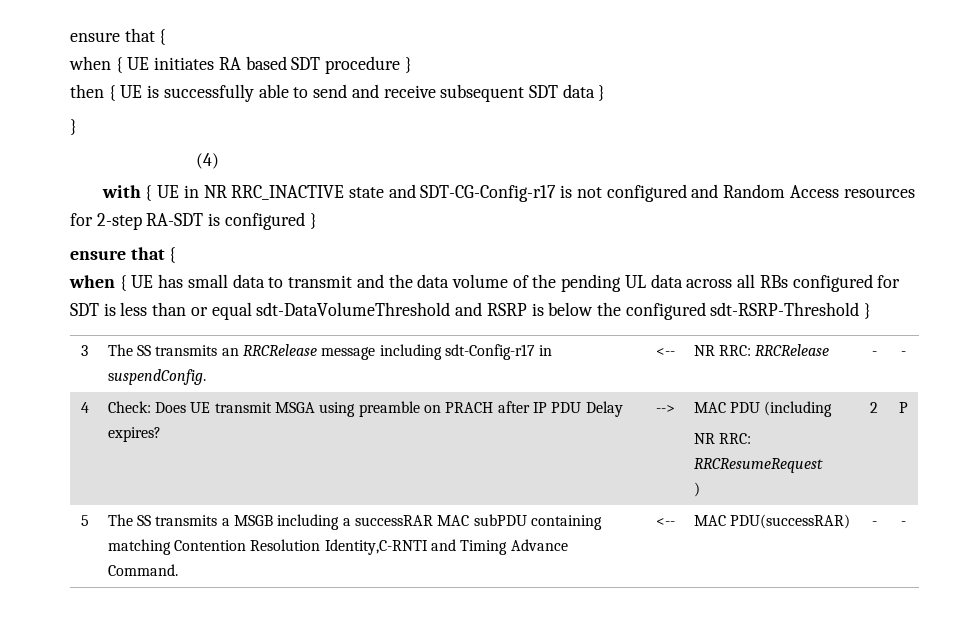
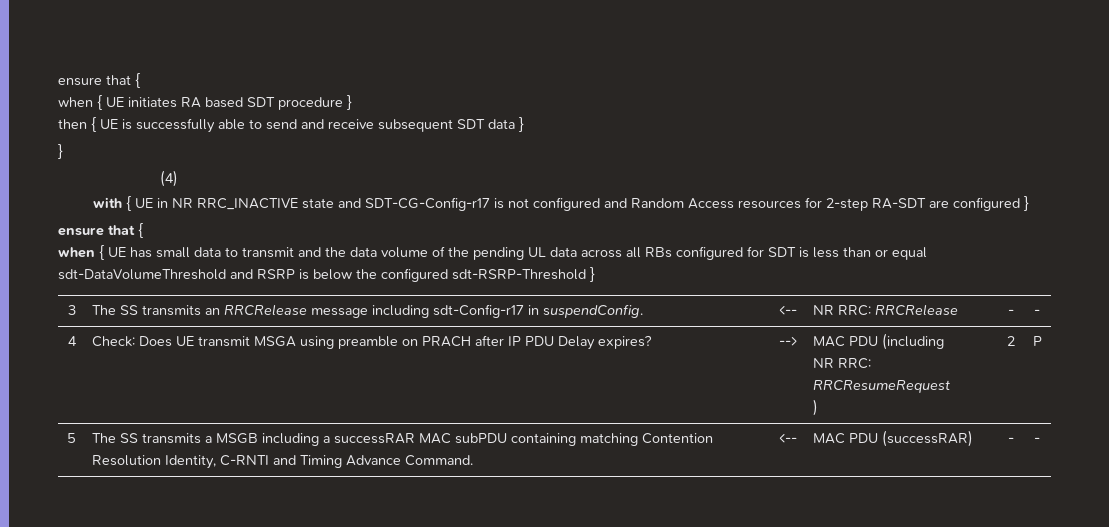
- with { UE in NR RRC_INACTIVE state and SDT-CG-Config-r17 is not configured and Random Access resources for 2-step RA-SDT is configured }
+ with { UE in NR RRC_INACTIVE state and SDT-CG-Config-r17 is not configured and Random Access resources for 2-step RA-SDT are configured }
- 5 | The SS transmits a MSGB including a successRAR MAC subPDU containing matching Contention Resolution Identity,C-RNTI and Timing Advance Command. | <-- | MAC PDU(successRAR) | - | -
+ 5 | The SS transmits a MSGB including a successRAR MAC subPDU containing matching Contention Resolution Identity, C-RNTI and Timing Advance Command. | <-- | MAC PDU (successRAR) | - | -

